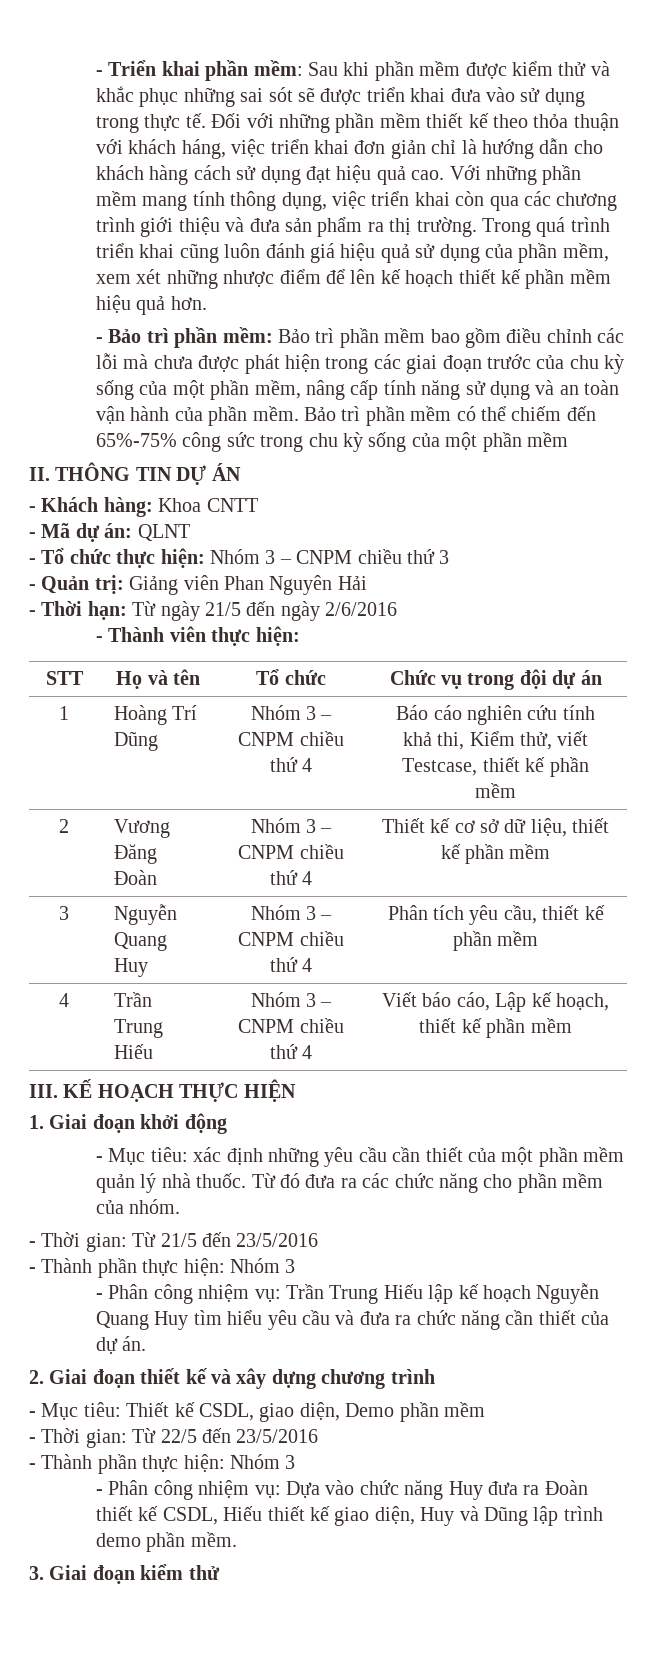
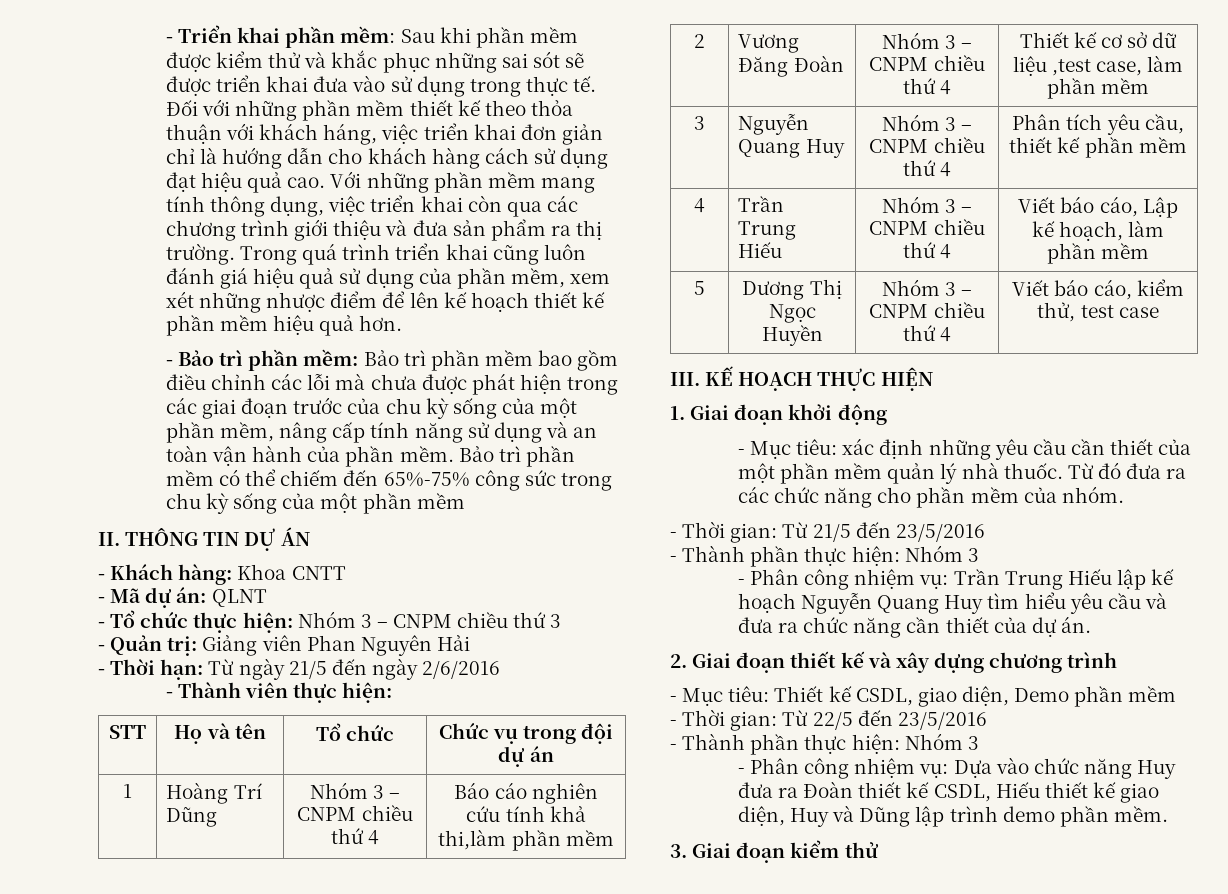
- 1 | Hoàng Trí Dũng | Nhóm 3 – CNPM chiều thứ 4 | Báo cáo nghiên cứu tính khả thi, Kiểm thử, viết Testcase, thiết kế phần mềm
+ 1 | Hoàng Trí Dũng | Nhóm 3 – CNPM chiều thứ 4 | Báo cáo nghiên cứu tính khả thi,làm phần mềm
- 2 | Vương Đăng Đoàn | Nhóm 3 – CNPM chiều thứ 4 | Thiết kế cơ sở dữ liệu, thiết kế phần mềm
+ 2 | Vương Đăng Đoàn | Nhóm 3 – CNPM chiều thứ 4 | Thiết kế cơ sở dữ liệu ,test case, làm phần mềm
- 4 | Trần Trung Hiếu | Nhóm 3 – CNPM chiều thứ 4 | Viết báo cáo, Lập kế hoạch, thiết kế phần mềm
+ 4 | Trần Trung Hiếu | Nhóm 3 – CNPM chiều thứ 4 | Viết báo cáo, Lập kế hoạch, làm phần mềm
+ 5 | Dương Thị Ngọc Huyền | Nhóm 3 – CNPM chiều thứ 4 | Viết báo cáo, kiểm thử, test case

